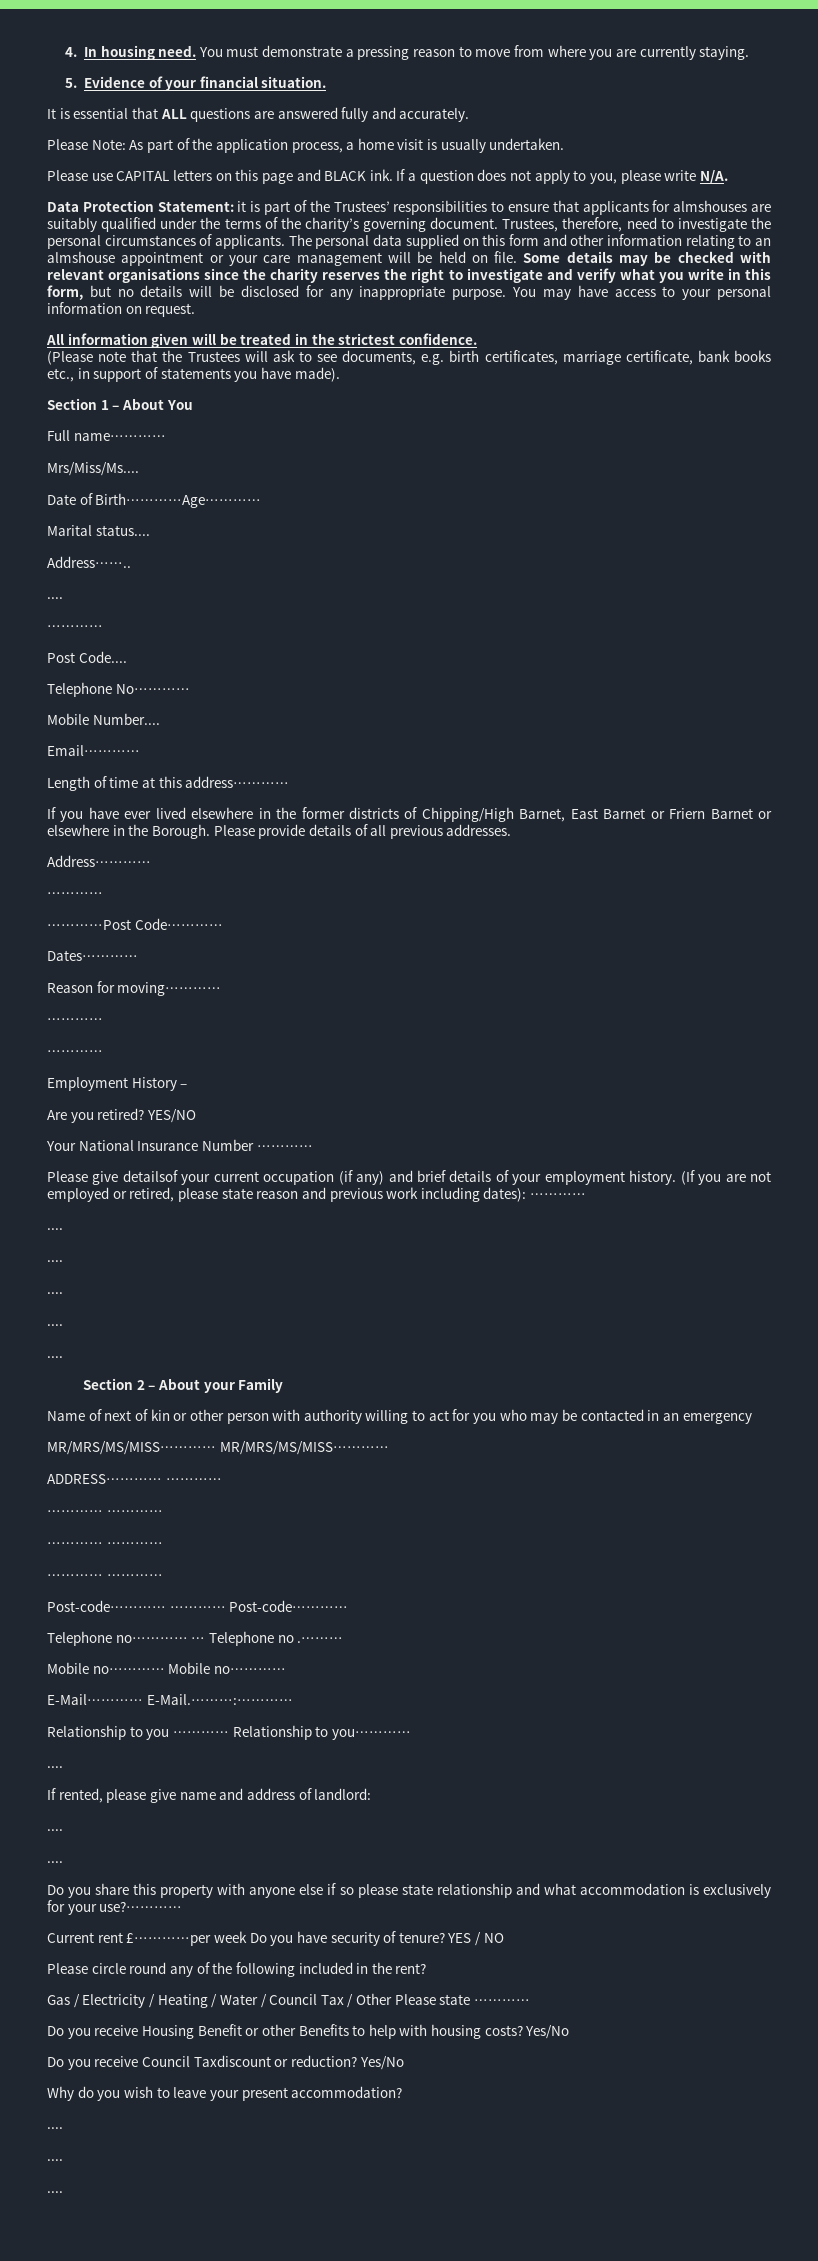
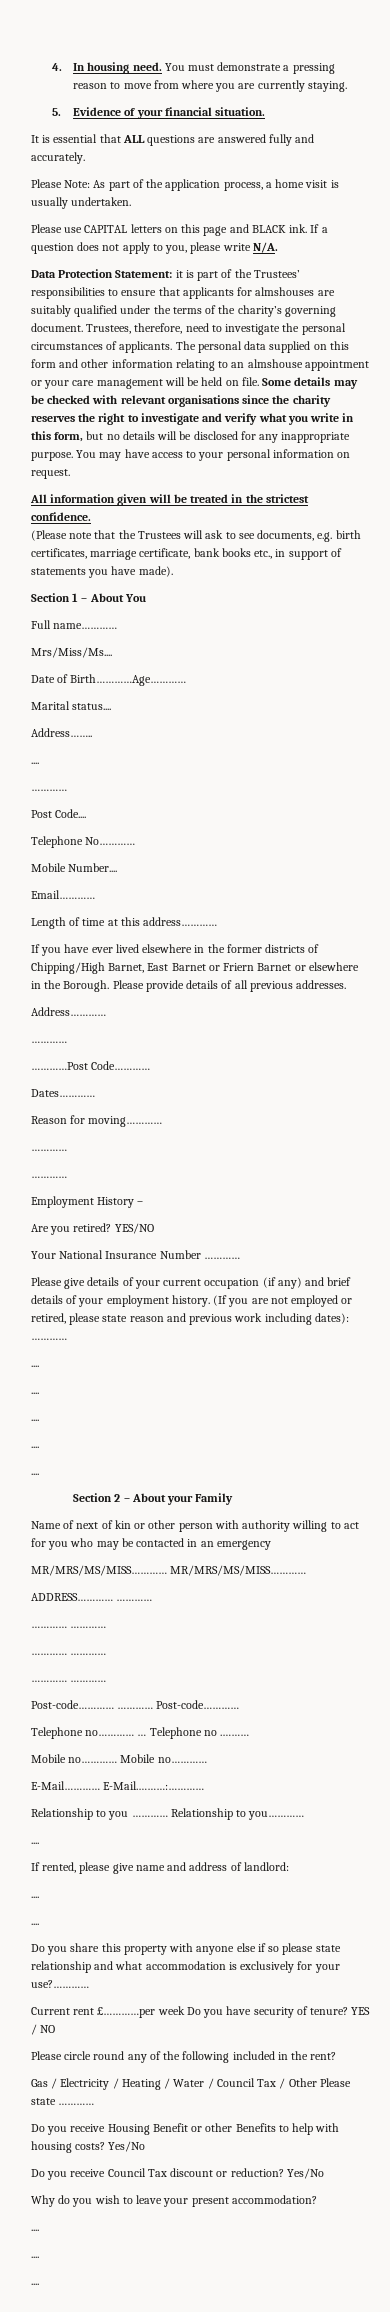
- Please give detailsof your current occupation (if any) and brief details of your employment history.
+ Please give details of your current occupation (if any) and brief details of your employment history.
- Do you receive Council Taxdiscount or reduction?
+ Do you receive Council Tax discount or reduction?

